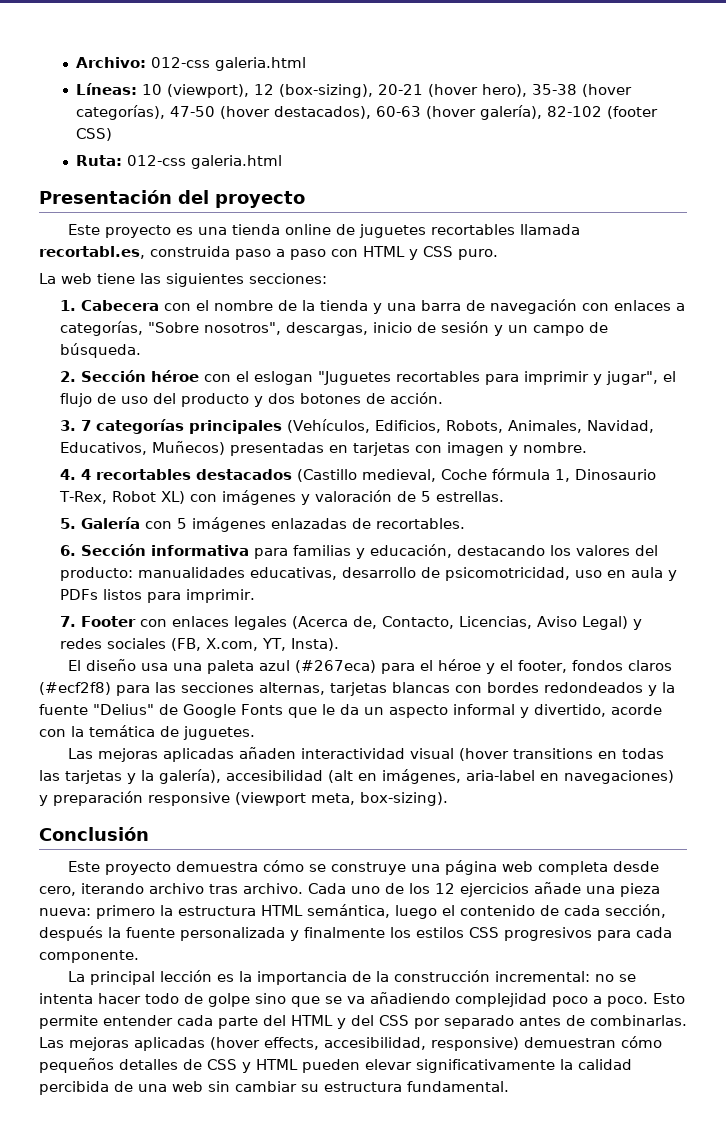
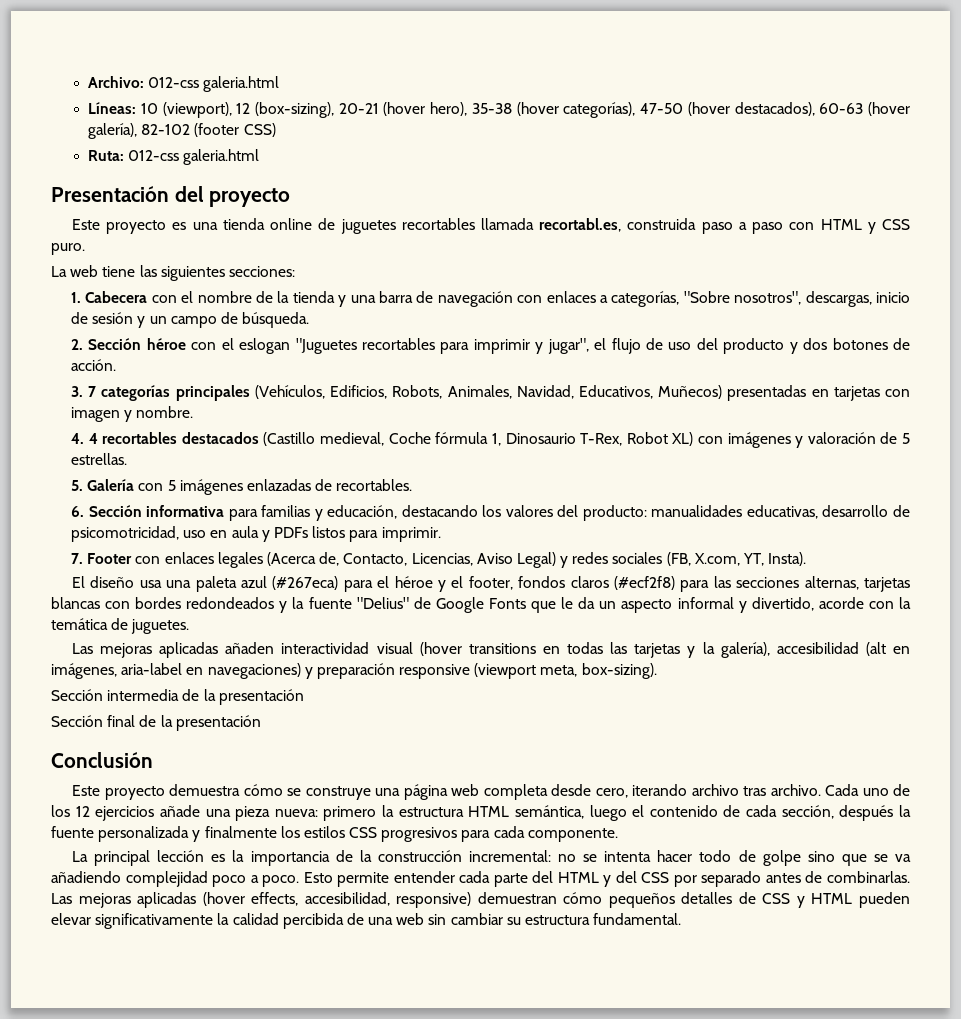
+ Sección intermedia de la presentación
+ Sección final de la presentación

